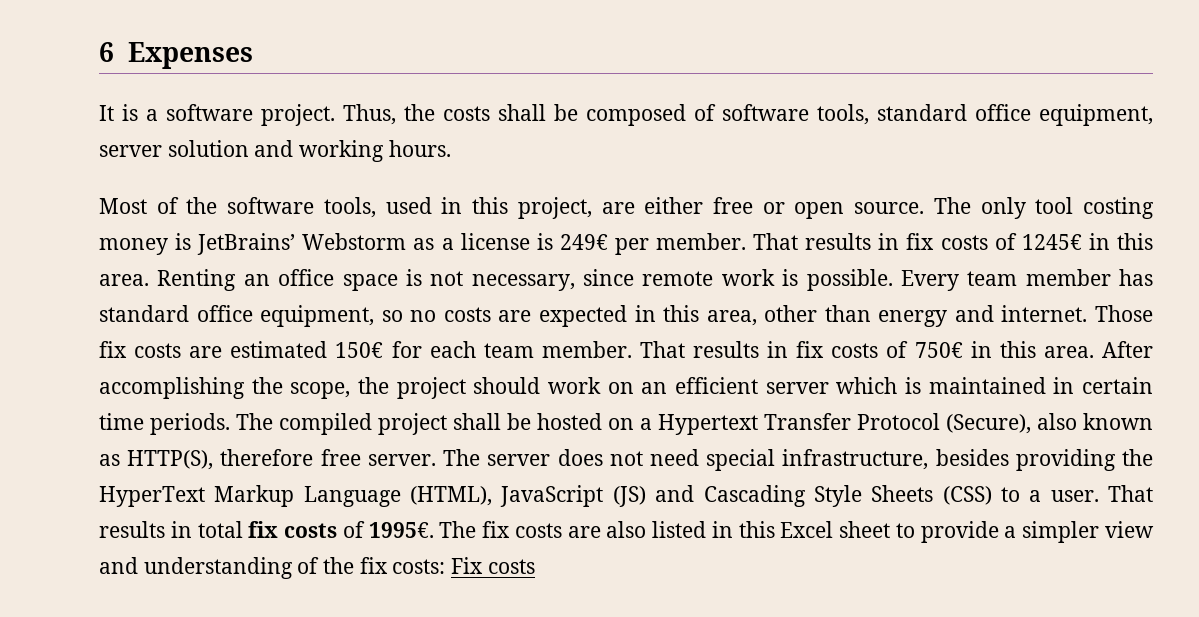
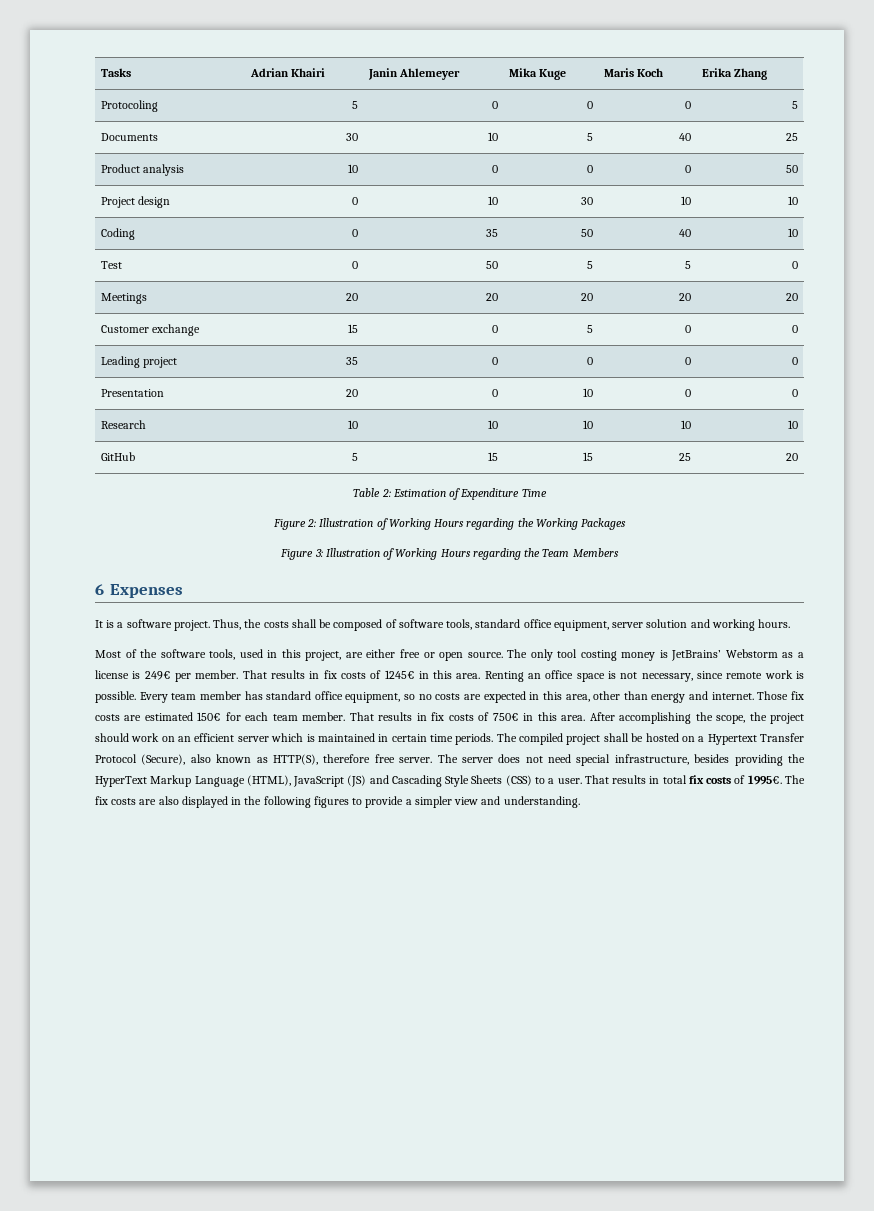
+ Tasks | Adrian Khairi | Janin Ahlemeyer | Mika Kuge | Maris Koch | Erika Zhang
+ Protocoling | 5 | 0 | 0 | 0 | 5
+ Documents | 30 | 10 | 5 | 40 | 25
+ Product analysis | 10 | 0 | 0 | 0 | 50
+ Project design | 0 | 10 | 30 | 10 | 10
+ Coding | 0 | 35 | 50 | 40 | 10
+ Test | 0 | 50 | 5 | 5 | 0
+ Meetings | 20 | 20 | 20 | 20 | 20
+ Customer exchange | 15 | 0 | 5 | 0 | 0
+ Leading project | 35 | 0 | 0 | 0 | 0
+ Presentation | 20 | 0 | 10 | 0 | 0
+ Research | 10 | 10 | 10 | 10 | 10
+ GitHub | 5 | 15 | 15 | 25 | 20
+ Table 2: Estimation of Expenditure Time
+ Figure 2: Illustration of Working Hours regarding the Working Packages
+ Figure 3: Illustration of Working Hours regarding the Team Members
- The fix costs are also listed in this Excel sheet to provide a simpler view and understanding of the fix costs: Fix costs
+ The fix costs are also displayed in the following figures to provide a simpler view and understanding.

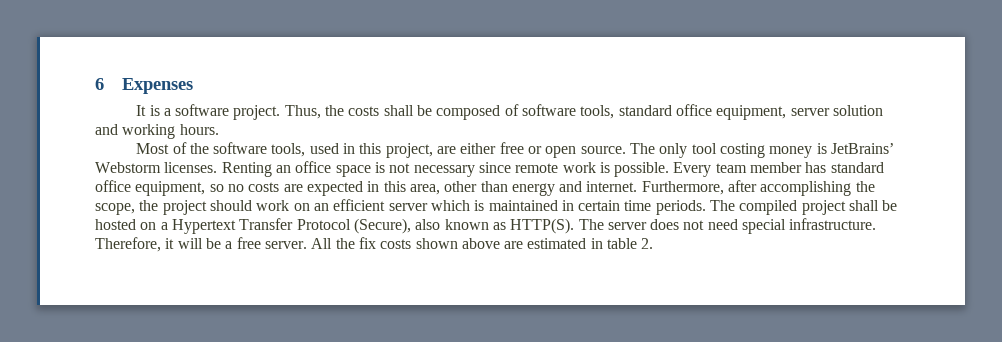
- Tasks | Adrian Khairi | Janin Ahlemeyer | Mika Kuge | Maris Koch | Erika Zhang
- Protocoling | 5 | 0 | 0 | 0 | 5
- Documents | 30 | 10 | 5 | 40 | 25
- Product analysis | 10 | 0 | 0 | 0 | 50
- Project design | 0 | 10 | 30 | 10 | 10
- Coding | 0 | 35 | 50 | 40 | 10
- Test | 0 | 50 | 5 | 5 | 0
- Meetings | 20 | 20 | 20 | 20 | 20
- Customer exchange | 15 | 0 | 5 | 0 | 0
- Leading project | 35 | 0 | 0 | 0 | 0
- Presentation | 20 | 0 | 10 | 0 | 0
- Research | 10 | 10 | 10 | 10 | 10
- GitHub | 5 | 15 | 15 | 25 | 20
- Table 2: Estimation of Expenditure Time
- Figure 2: Illustration of Working Hours regarding the Working Packages
- Figure 3: Illustration of Working Hours regarding the Team Members
- The only tool costing money is JetBrains’ Webstorm as a license is 249€ per member. That results in fix costs of 1245€ in this area.
+ The only tool costing money is JetBrains’ Webstorm licenses.
- Renting an office space is not necessary, since remote work is possible.
+ Renting an office space is not necessary since remote work is possible.
- Those fix costs are estimated 150€ for each team member. That results in fix costs of 750€ in this area. After accomplishing the scope, the project should work on an efficient server which is maintained in certain time periods.
+ Furthermore, after accomplishing the scope, the project should work on an efficient server which is maintained in certain time periods.
- The compiled project shall be hosted on a Hypertext Transfer Protocol (Secure), also known as HTTP(S), therefore free server.
+ The compiled project shall be hosted on a Hypertext Transfer Protocol (Secure), also known as HTTP(S).
- The server does not need special infrastructure, besides providing the HyperText Markup Language (HTML), JavaScript (JS) and Cascading Style Sheets (CSS) to a user. That results in total fix costs of 1995€. The fix costs are also displayed in the following figures to provide a simpler view and understanding.
+ The server does not need special infrastructure. Therefore, it will be a free server. All the fix costs shown above are estimated in table 2.

